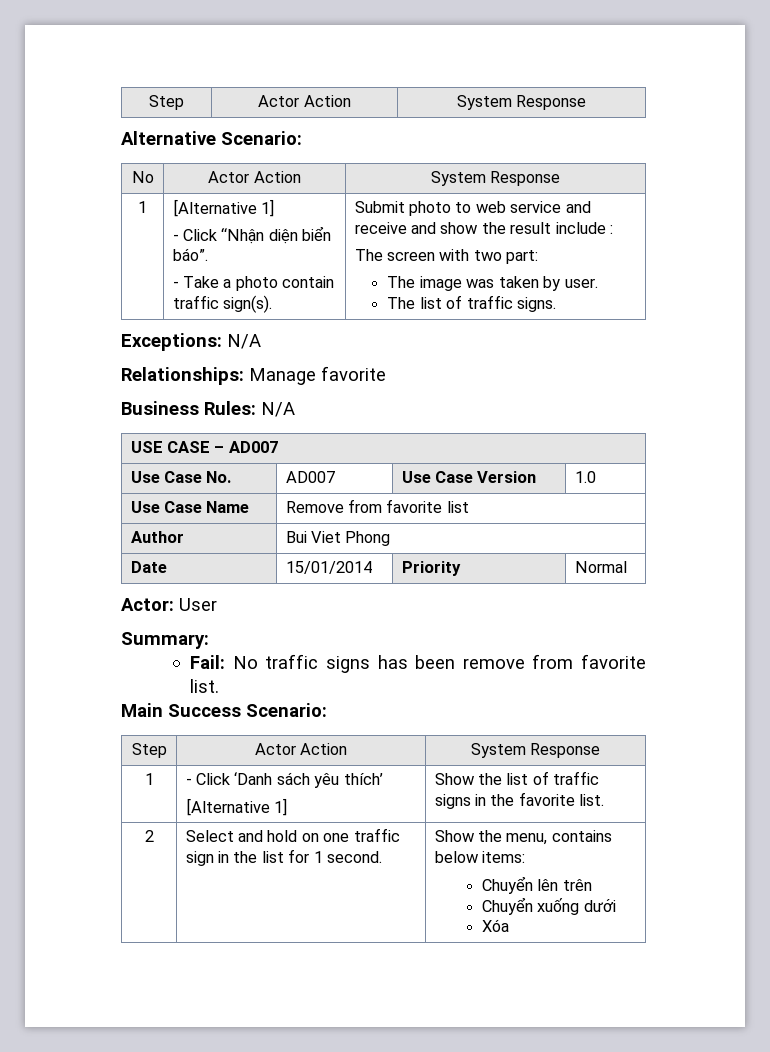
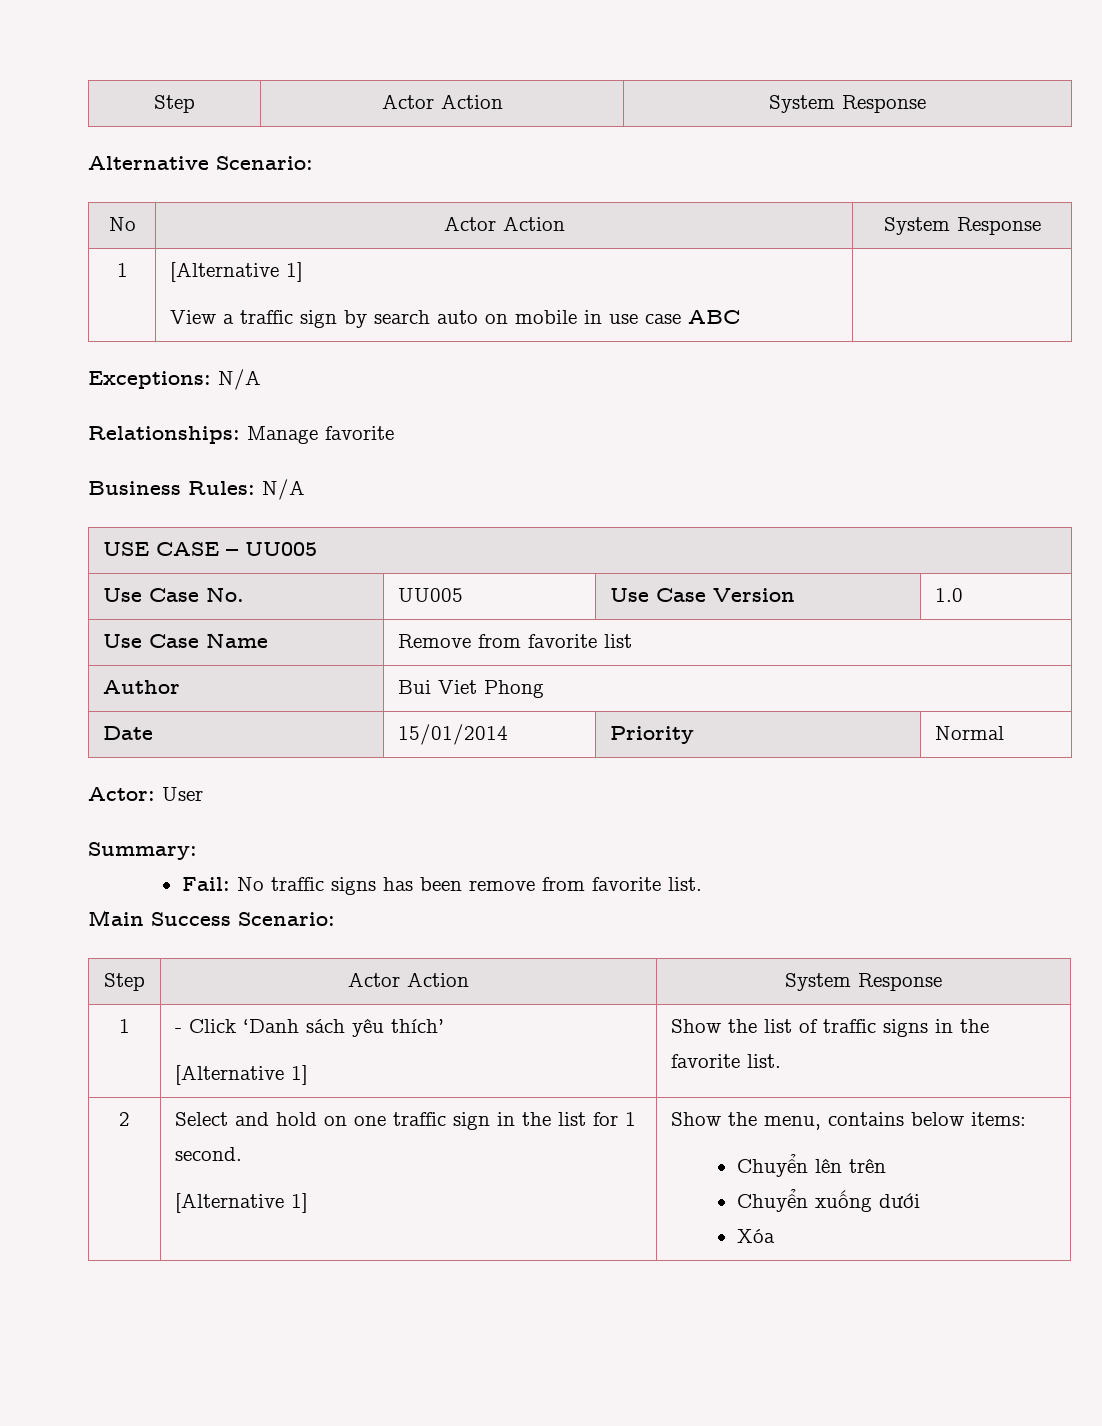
- - Click “Nhận diện biển báo”.
- - Take a photo contain traffic sign(s). | Submit photo to web service and receive and show the result include :
- The screen with two part:
- The image was taken by user.
- The list of traffic signs.
+ View a traffic sign by search auto on mobile in use case ABC
- USE CASE – AD007
+ USE CASE – UU005
- Use Case No. | AD007 | Use Case Version | 1.0
+ Use Case No. | UU005 | Use Case Version | 1.0
- 2 | Select and hold on one traffic sign in the list for 1 second. | Show the menu, contains below items:
+ 2 | Select and hold on one traffic sign in the list for 1 second.
+ [Alternative 1] | Show the menu, contains below items:

